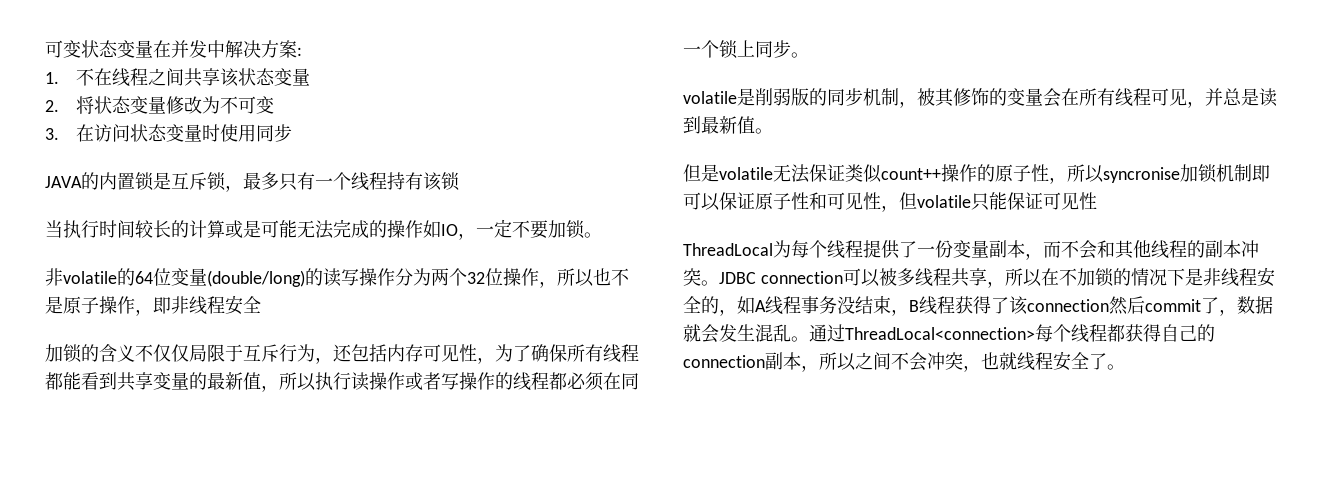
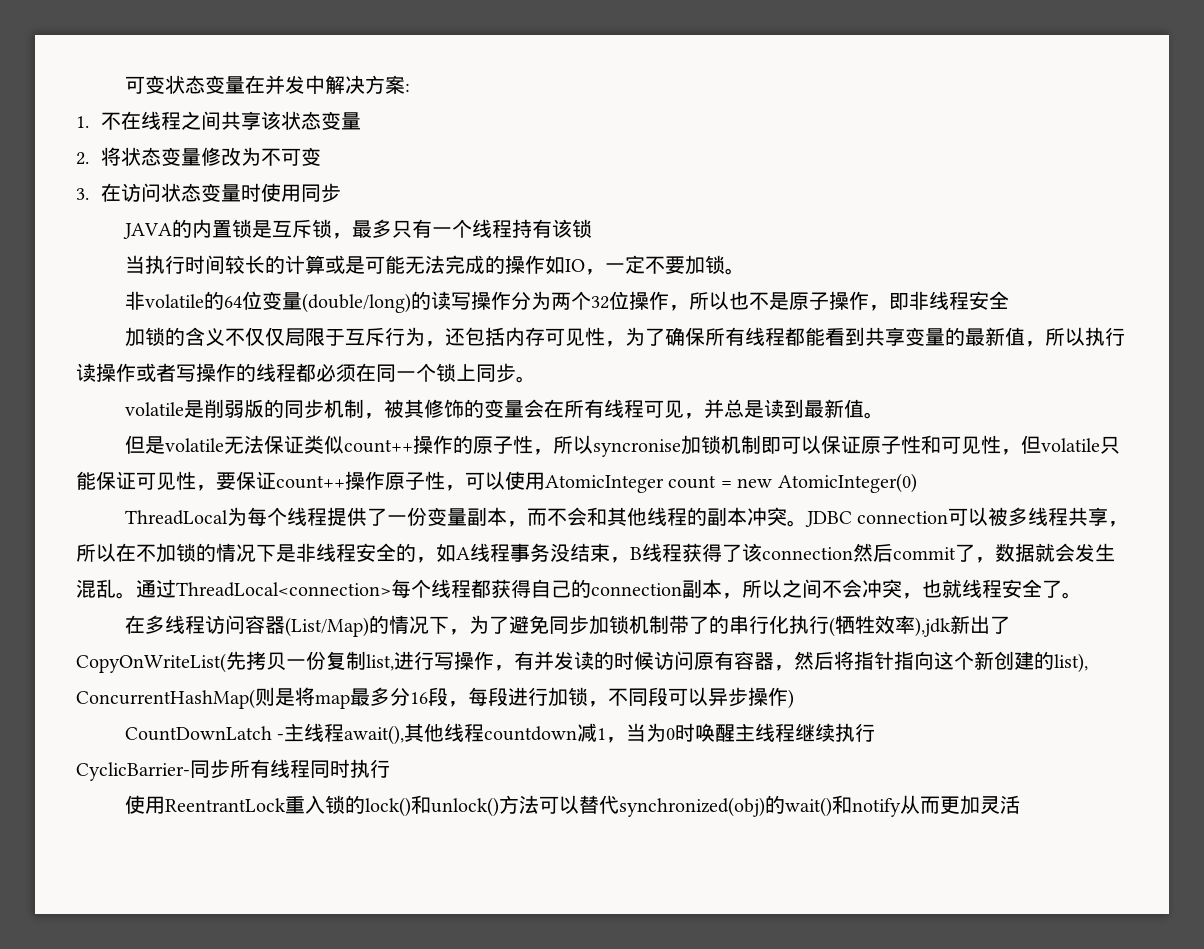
- 但是volatile无法保证类似count++操作的原子性，所以syncronise加锁机制即可以保证原子性和可见性，但volatile只能保证可见性
+ 但是volatile无法保证类似count++操作的原子性，所以syncronise加锁机制即可以保证原子性和可见性，但volatile只能保证可见性，要保证count++操作原子性，可以使用AtomicInteger count = new AtomicInteger(0)
+ 在多线程访问容器(List/Map)的情况下，为了避免同步加锁机制带了的串行化执行(牺牲效率),jdk新出了CopyOnWriteList(先拷贝一份复制list,进行写操作，有并发读的时候访问原有容器，然后将指针指向这个新创建的list), ConcurrentHashMap(则是将map最多分16段，每段进行加锁，不同段可以异步操作)
+ CountDownLatch -主线程await(),其他线程countdown减1，当为0时唤醒主线程继续执行
+ CyclicBarrier-同步所有线程同时执行
+ 使用ReentrantLock重入锁的lock()和unlock()方法可以替代synchronized(obj)的wait()和notify从而更加灵活

